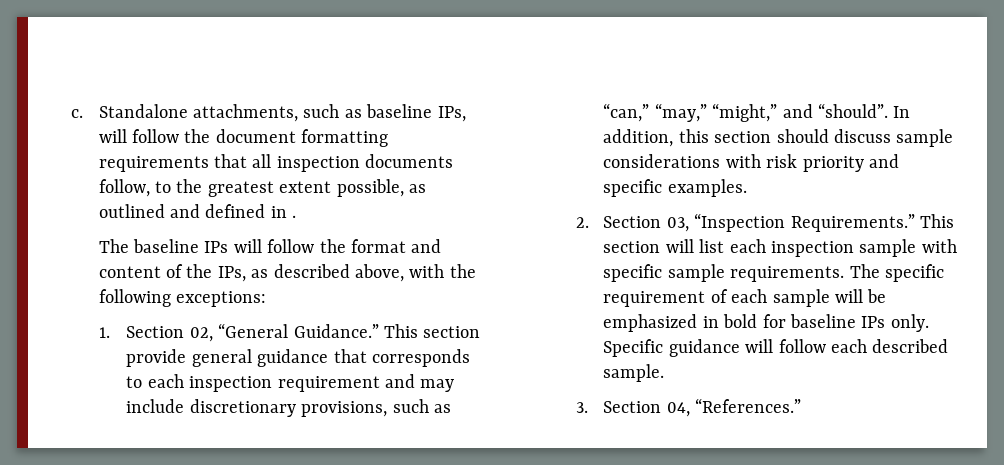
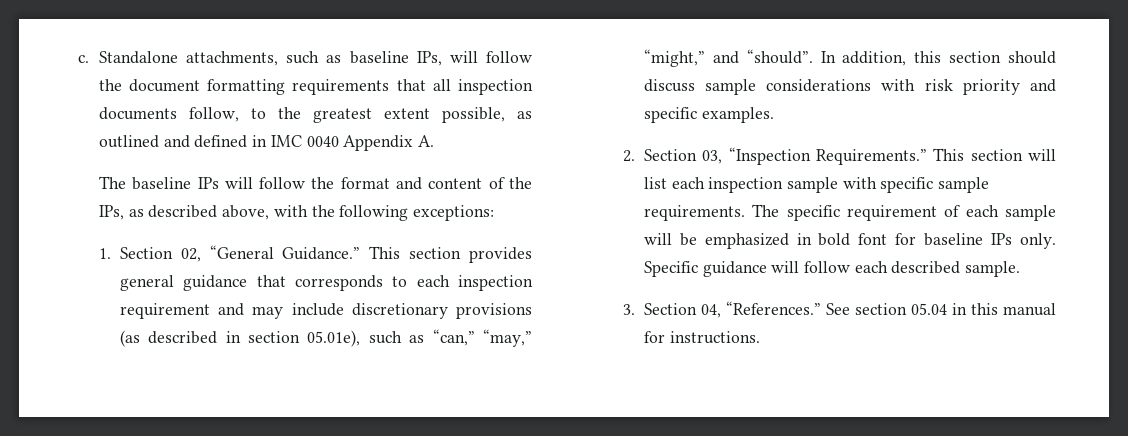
- Standalone attachments, such as baseline IPs, will follow the document formatting requirements that all inspection documents follow, to the greatest extent possible, as outlined and defined in .
+ Standalone attachments, such as baseline IPs, will follow the document formatting requirements that all inspection documents follow, to the greatest extent possible, as outlined and defined in IMC 0040 Appendix A.
- This section provide general guidance that corresponds to each inspection requirement and may include discretionary provisions, such as “can,” “may,” “might,” and “should”.
+ This section provides general guidance that corresponds to each inspection requirement and may include discretionary provisions (as described in section 05.01e), such as “can,” “may,” “might,” and “should”.
- The specific requirement of each sample will be emphasized in bold for baseline IPs only.
+ The specific requirement of each sample will be emphasized in bold font for baseline IPs only.
+ See section 05.04 in this manual for instructions.

